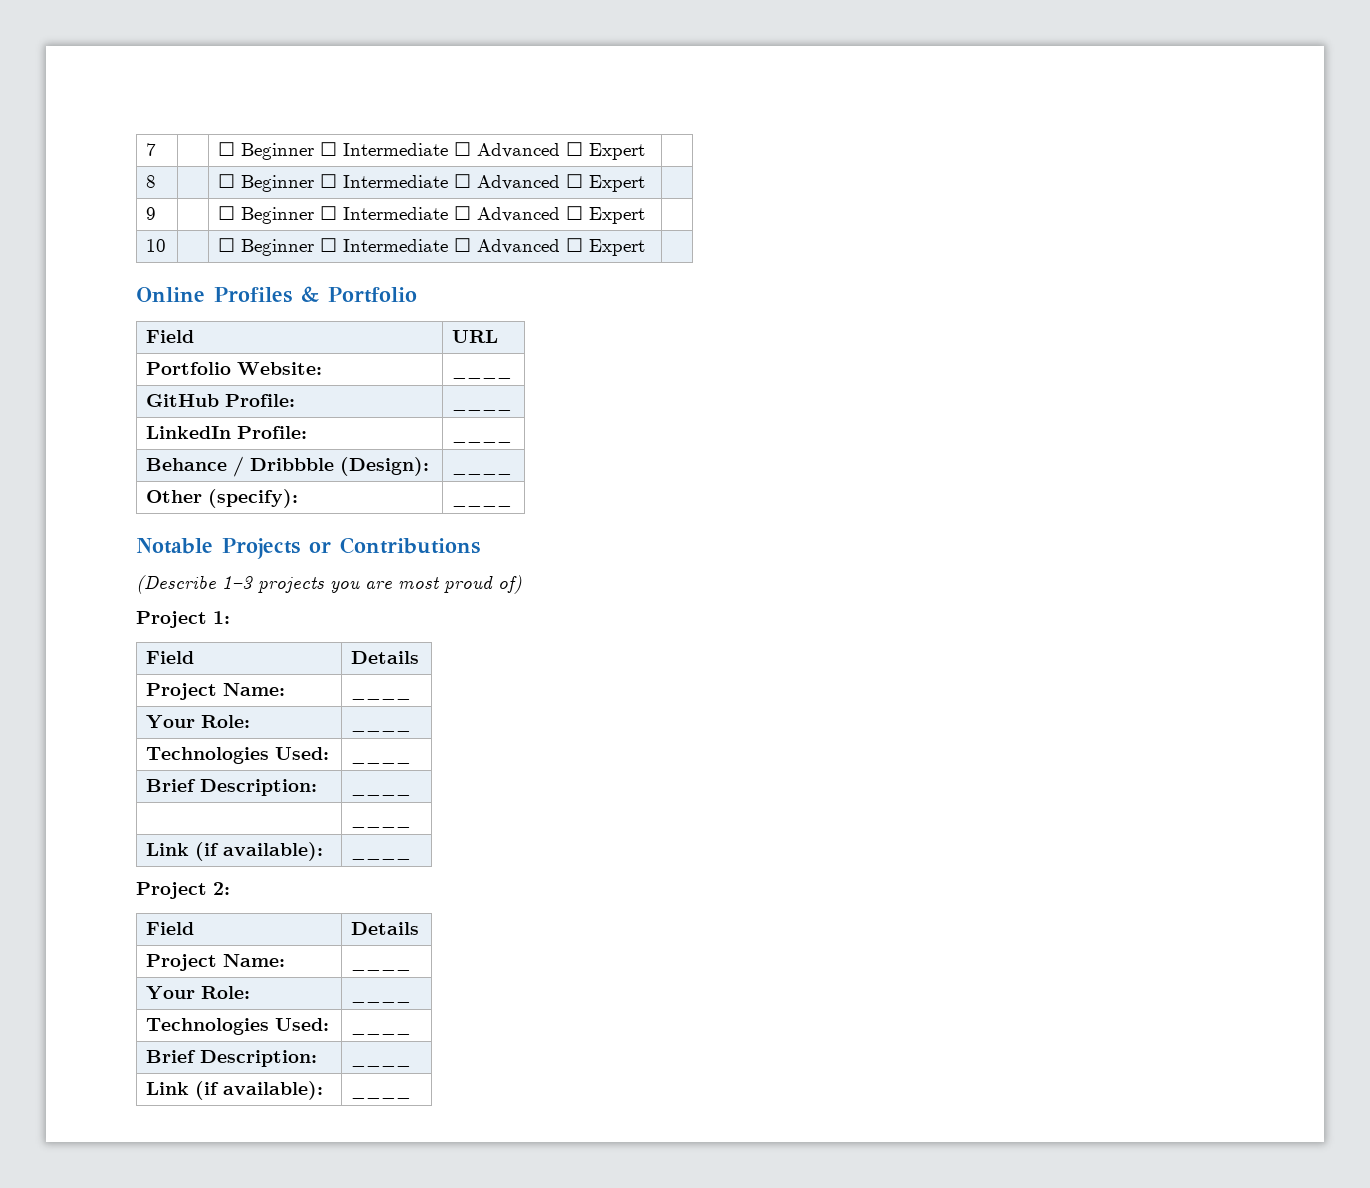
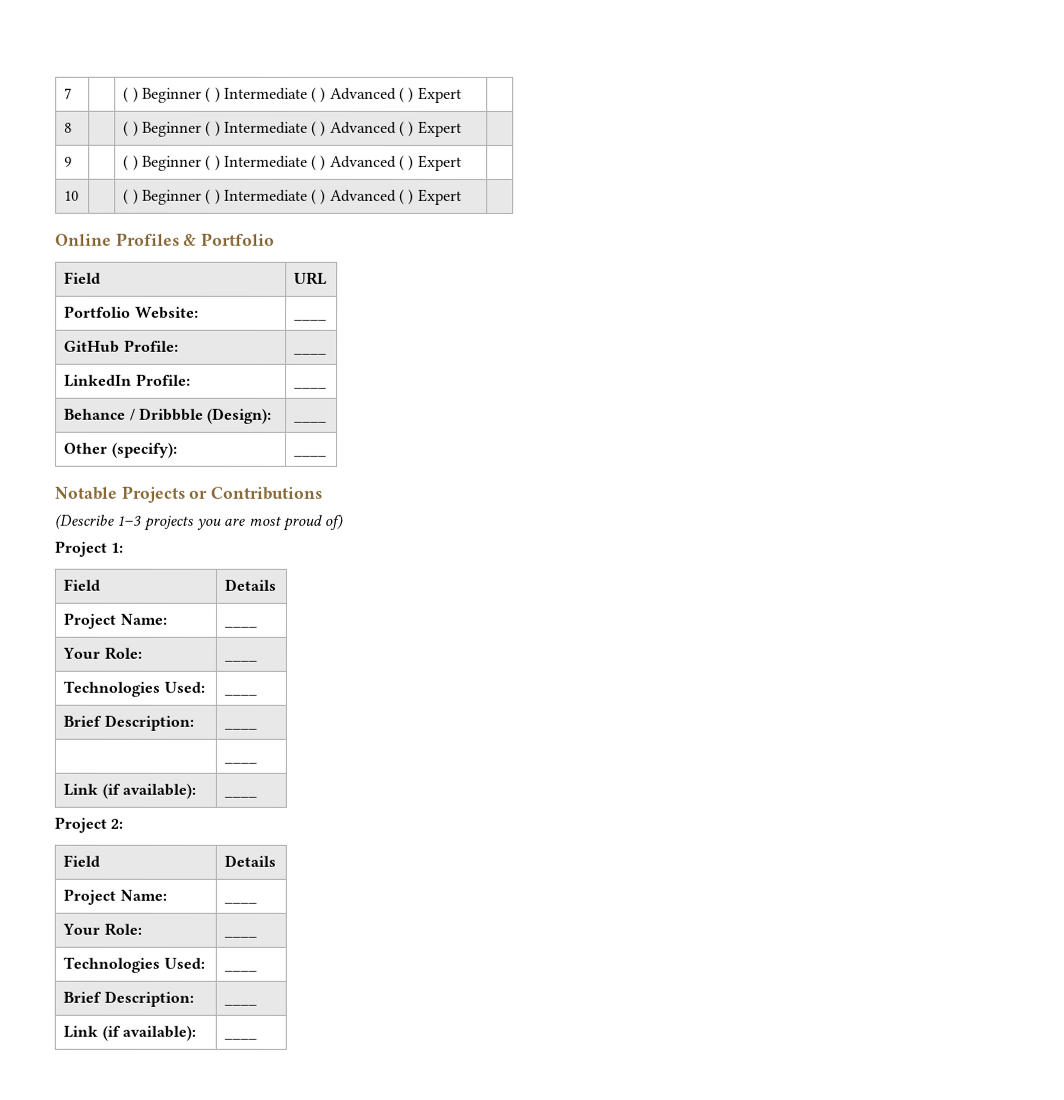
- 7 | | ☐ Beginner ☐ Intermediate ☐ Advanced ☐ Expert |
- 8 | | ☐ Beginner ☐ Intermediate ☐ Advanced ☐ Expert |
- 9 | | ☐ Beginner ☐ Intermediate ☐ Advanced ☐ Expert |
- 10 | | ☐ Beginner ☐ Intermediate ☐ Advanced ☐ Expert |
+ 7 | | ( ) Beginner ( ) Intermediate ( ) Advanced ( ) Expert |
+ 8 | | ( ) Beginner ( ) Intermediate ( ) Advanced ( ) Expert |
+ 9 | | ( ) Beginner ( ) Intermediate ( ) Advanced ( ) Expert |
+ 10 | | ( ) Beginner ( ) Intermediate ( ) Advanced ( ) Expert |

